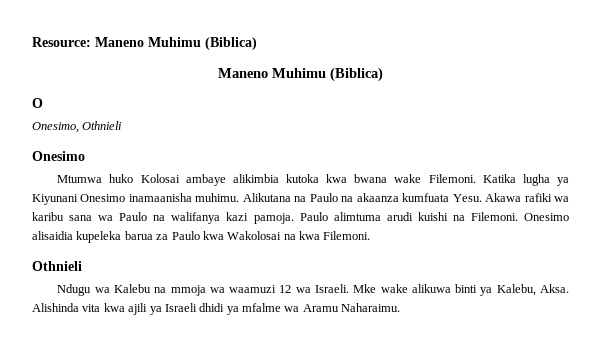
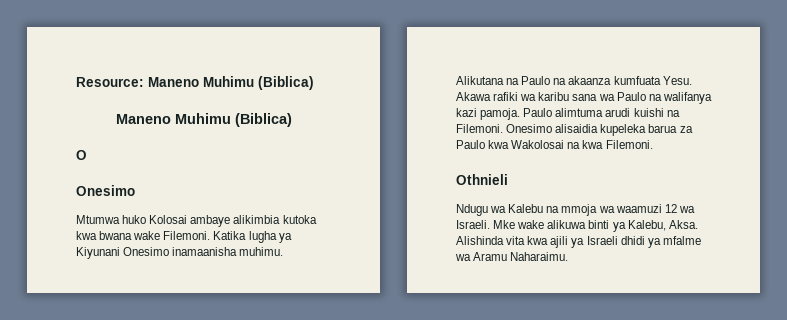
- Onesimo, Othnieli

